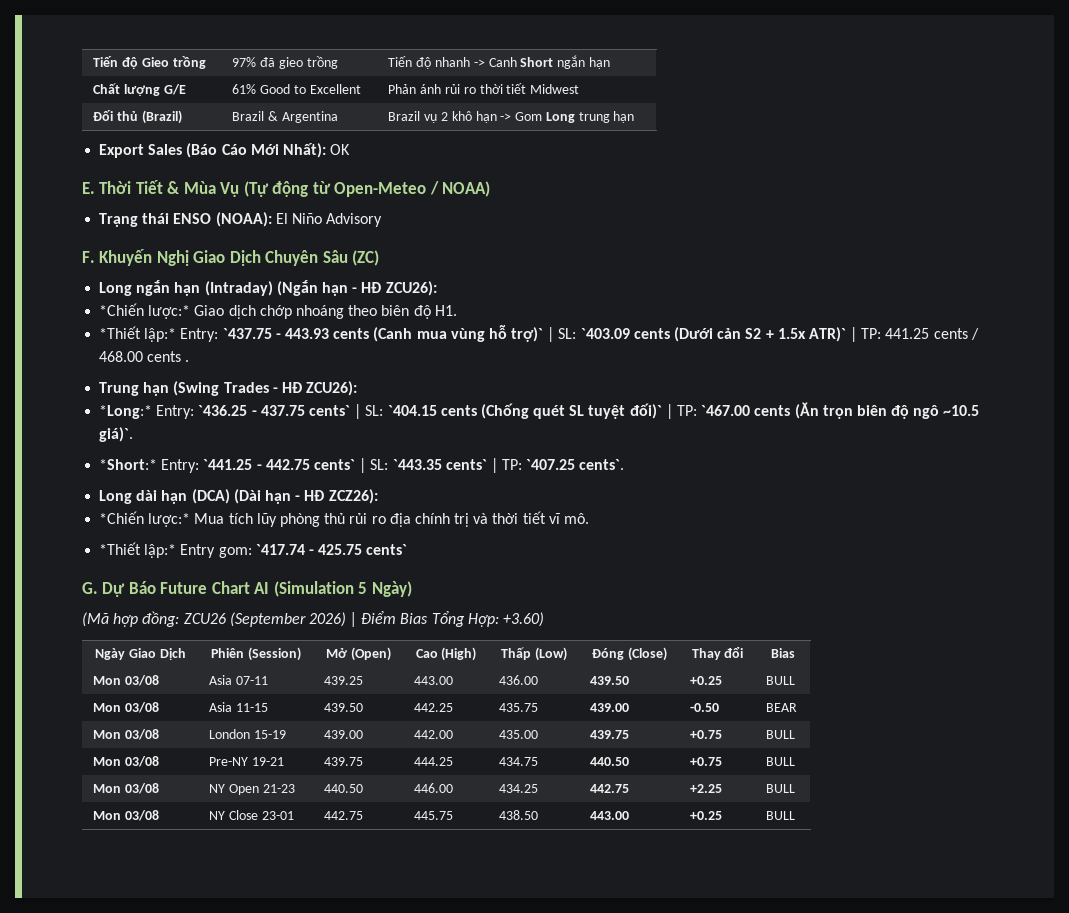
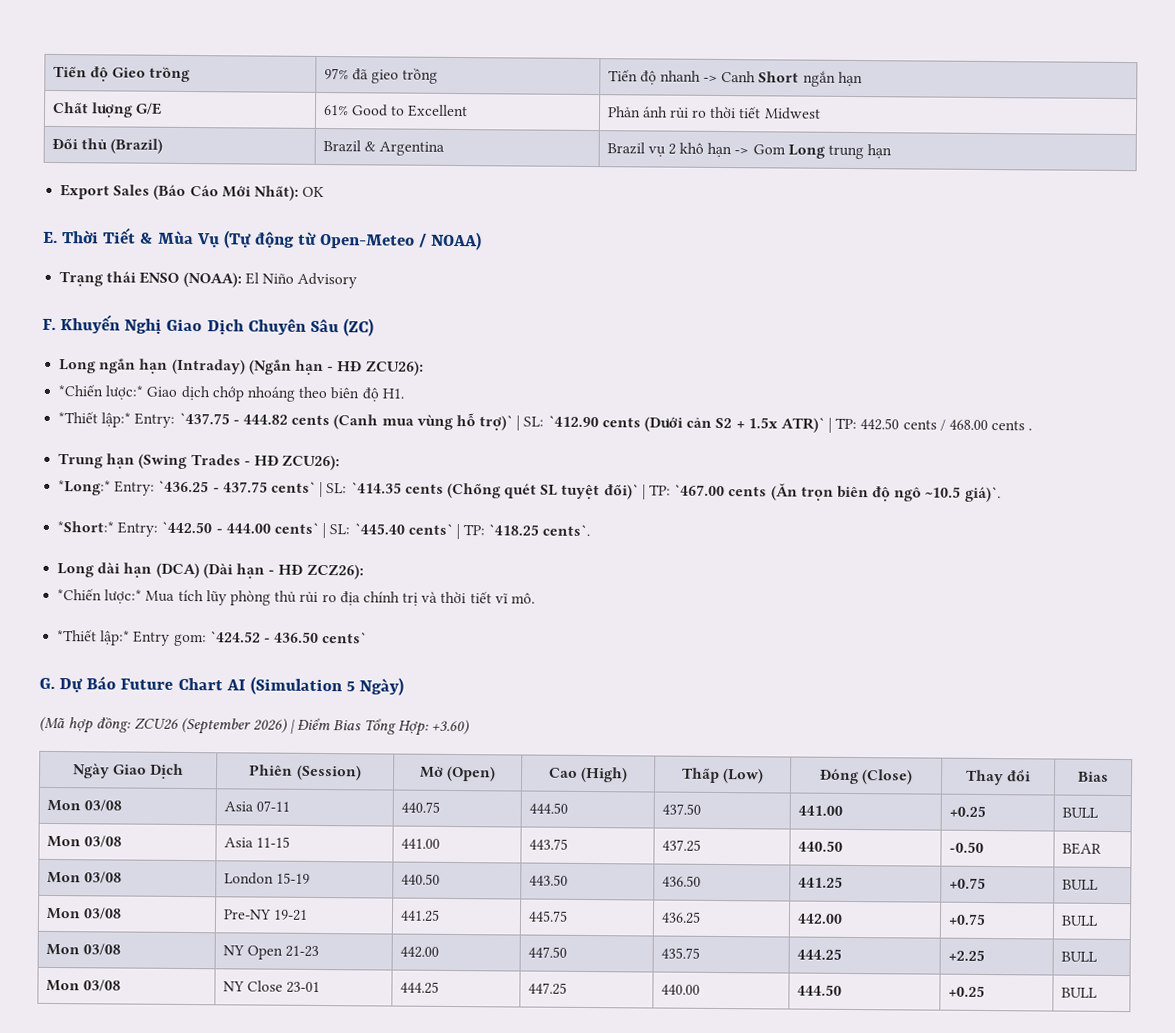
- *Thiết lập:* Entry: `437.75 - 443.93 cents (Canh mua vùng hỗ trợ)` | SL: `403.09 cents (Dưới cản S2 + 1.5x ATR)` | TP: 441.25 cents / 468.00 cents .
+ *Thiết lập:* Entry: `437.75 - 444.82 cents (Canh mua vùng hỗ trợ)` | SL: `412.90 cents (Dưới cản S2 + 1.5x ATR)` | TP: 442.50 cents / 468.00 cents .
- *Long:* Entry: `436.25 - 437.75 cents` | SL: `404.15 cents (Chống quét SL tuyệt đối)` | TP: `467.00 cents (Ăn trọn biên độ ngô ~10.5 giá)`.
+ *Long:* Entry: `436.25 - 437.75 cents` | SL: `414.35 cents (Chống quét SL tuyệt đối)` | TP: `467.00 cents (Ăn trọn biên độ ngô ~10.5 giá)`.
- *Short:* Entry: `441.25 - 442.75 cents` | SL: `443.35 cents` | TP: `407.25 cents`.
+ *Short:* Entry: `442.50 - 444.00 cents` | SL: `445.40 cents` | TP: `418.25 cents`.
- *Thiết lập:* Entry gom: `417.74 - 425.75 cents`
+ *Thiết lập:* Entry gom: `424.52 - 436.50 cents`
- Mon 03/08 | Asia 07-11 | 439.25 | 443.00 | 436.00 | 439.50 | +0.25 | BULL
+ Mon 03/08 | Asia 07-11 | 440.75 | 444.50 | 437.50 | 441.00 | +0.25 | BULL
- Mon 03/08 | Asia 11-15 | 439.50 | 442.25 | 435.75 | 439.00 | -0.50 | BEAR
+ Mon 03/08 | Asia 11-15 | 441.00 | 443.75 | 437.25 | 440.50 | -0.50 | BEAR
- Mon 03/08 | London 15-19 | 439.00 | 442.00 | 435.00 | 439.75 | +0.75 | BULL
+ Mon 03/08 | London 15-19 | 440.50 | 443.50 | 436.50 | 441.25 | +0.75 | BULL
- Mon 03/08 | Pre-NY 19-21 | 439.75 | 444.25 | 434.75 | 440.50 | +0.75 | BULL
+ Mon 03/08 | Pre-NY 19-21 | 441.25 | 445.75 | 436.25 | 442.00 | +0.75 | BULL
- Mon 03/08 | NY Open 21-23 | 440.50 | 446.00 | 434.25 | 442.75 | +2.25 | BULL
+ Mon 03/08 | NY Open 21-23 | 442.00 | 447.50 | 435.75 | 444.25 | +2.25 | BULL
- Mon 03/08 | NY Close 23-01 | 442.75 | 445.75 | 438.50 | 443.00 | +0.25 | BULL
+ Mon 03/08 | NY Close 23-01 | 444.25 | 447.25 | 440.00 | 444.50 | +0.25 | BULL

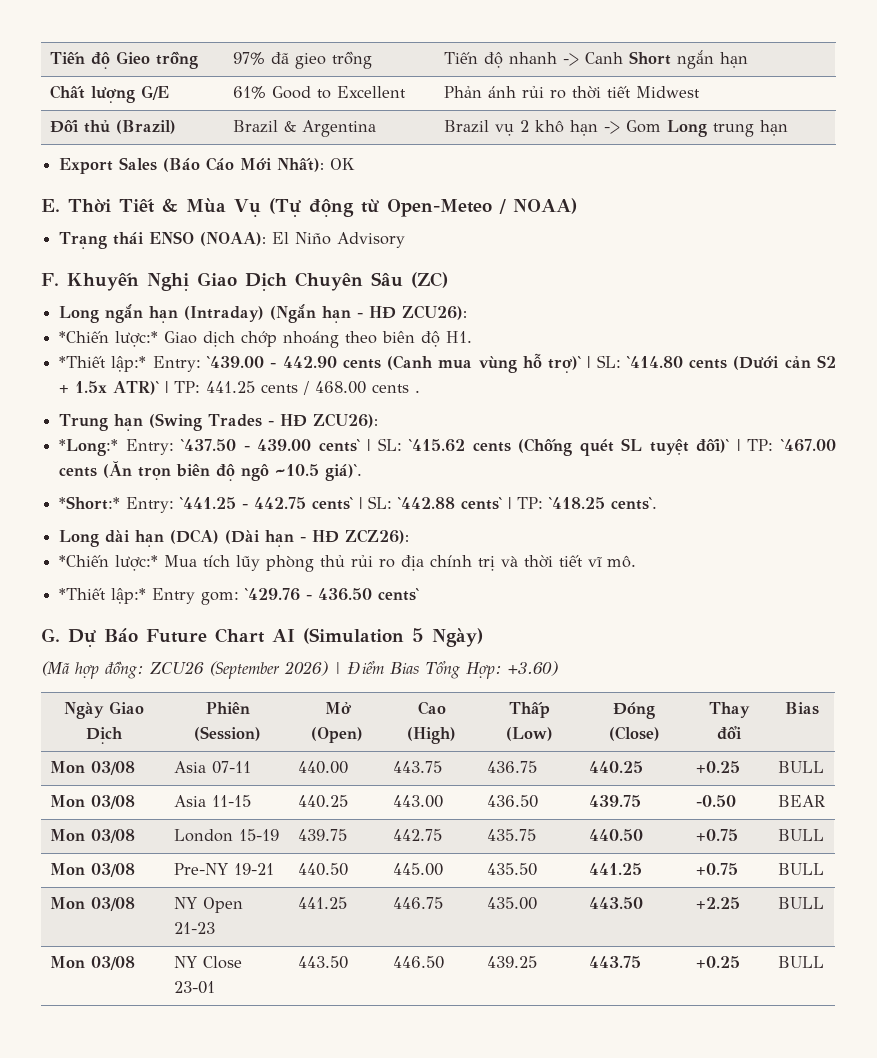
- *Thiết lập:* Entry: `437.75 - 444.82 cents (Canh mua vùng hỗ trợ)` | SL: `412.90 cents (Dưới cản S2 + 1.5x ATR)` | TP: 442.50 cents / 468.00 cents .
+ *Thiết lập:* Entry: `439.00 - 442.90 cents (Canh mua vùng hỗ trợ)` | SL: `414.80 cents (Dưới cản S2 + 1.5x ATR)` | TP: 441.25 cents / 468.00 cents .
- *Long:* Entry: `436.25 - 437.75 cents` | SL: `414.35 cents (Chống quét SL tuyệt đối)` | TP: `467.00 cents (Ăn trọn biên độ ngô ~10.5 giá)`.
+ *Long:* Entry: `437.50 - 439.00 cents` | SL: `415.62 cents (Chống quét SL tuyệt đối)` | TP: `467.00 cents (Ăn trọn biên độ ngô ~10.5 giá)`.
- *Short:* Entry: `442.50 - 444.00 cents` | SL: `445.40 cents` | TP: `418.25 cents`.
+ *Short:* Entry: `441.25 - 442.75 cents` | SL: `442.88 cents` | TP: `418.25 cents`.
- *Thiết lập:* Entry gom: `424.52 - 436.50 cents`
+ *Thiết lập:* Entry gom: `429.76 - 436.50 cents`
- Mon 03/08 | Asia 07-11 | 440.75 | 444.50 | 437.50 | 441.00 | +0.25 | BULL
+ Mon 03/08 | Asia 07-11 | 440.00 | 443.75 | 436.75 | 440.25 | +0.25 | BULL
- Mon 03/08 | Asia 11-15 | 441.00 | 443.75 | 437.25 | 440.50 | -0.50 | BEAR
+ Mon 03/08 | Asia 11-15 | 440.25 | 443.00 | 436.50 | 439.75 | -0.50 | BEAR
- Mon 03/08 | London 15-19 | 440.50 | 443.50 | 436.50 | 441.25 | +0.75 | BULL
+ Mon 03/08 | London 15-19 | 439.75 | 442.75 | 435.75 | 440.50 | +0.75 | BULL
- Mon 03/08 | Pre-NY 19-21 | 441.25 | 445.75 | 436.25 | 442.00 | +0.75 | BULL
+ Mon 03/08 | Pre-NY 19-21 | 440.50 | 445.00 | 435.50 | 441.25 | +0.75 | BULL
- Mon 03/08 | NY Open 21-23 | 442.00 | 447.50 | 435.75 | 444.25 | +2.25 | BULL
+ Mon 03/08 | NY Open 21-23 | 441.25 | 446.75 | 435.00 | 443.50 | +2.25 | BULL
- Mon 03/08 | NY Close 23-01 | 444.25 | 447.25 | 440.00 | 444.50 | +0.25 | BULL
+ Mon 03/08 | NY Close 23-01 | 443.50 | 446.50 | 439.25 | 443.75 | +0.25 | BULL

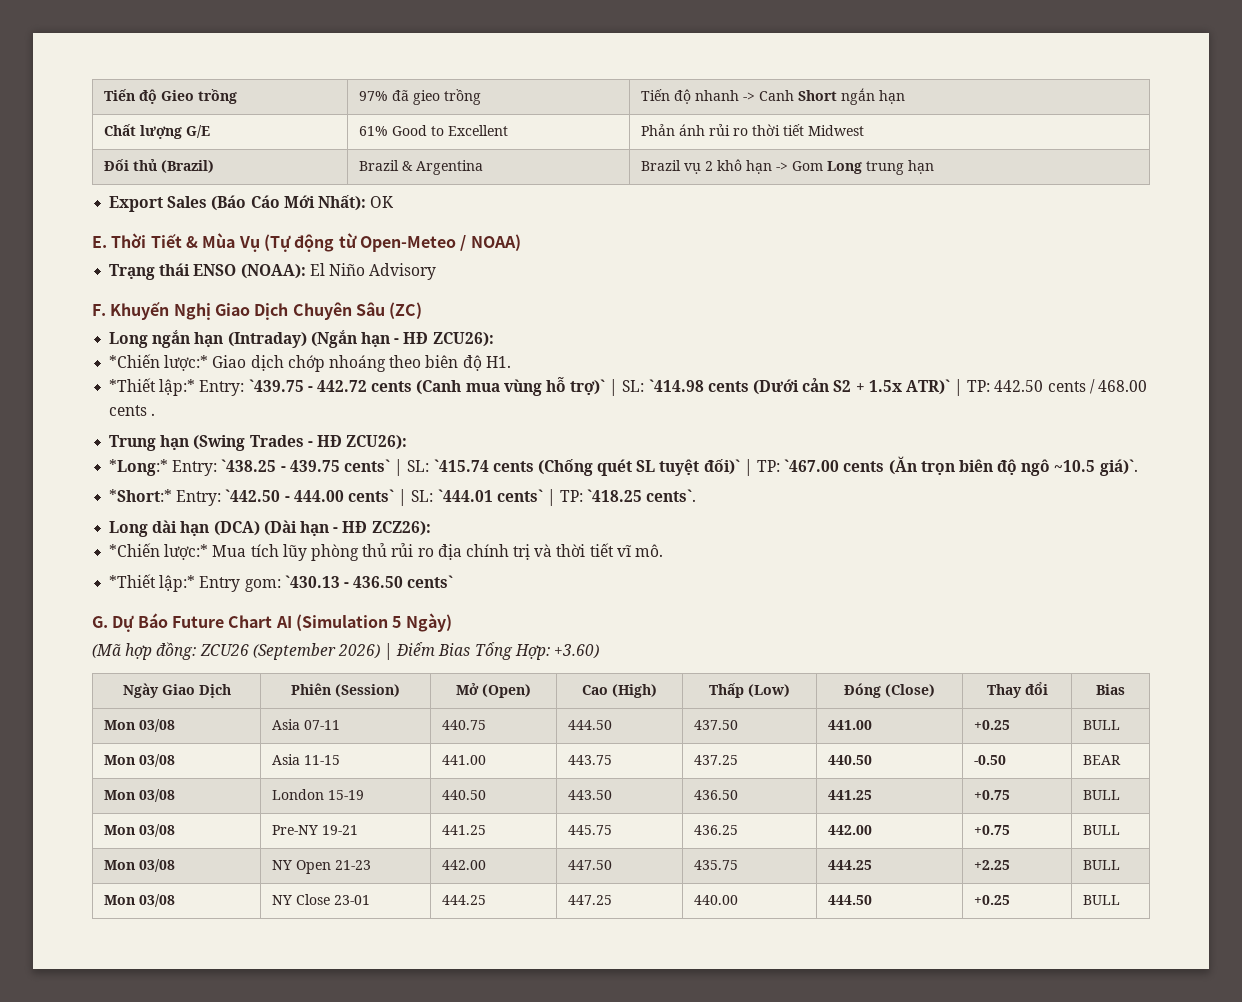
- *Thiết lập:* Entry: `439.00 - 442.90 cents (Canh mua vùng hỗ trợ)` | SL: `414.80 cents (Dưới cản S2 + 1.5x ATR)` | TP: 441.25 cents / 468.00 cents .
+ *Thiết lập:* Entry: `439.75 - 442.72 cents (Canh mua vùng hỗ trợ)` | SL: `414.98 cents (Dưới cản S2 + 1.5x ATR)` | TP: 442.50 cents / 468.00 cents .
- *Long:* Entry: `437.50 - 439.00 cents` | SL: `415.62 cents (Chống quét SL tuyệt đối)` | TP: `467.00 cents (Ăn trọn biên độ ngô ~10.5 giá)`.
+ *Long:* Entry: `438.25 - 439.75 cents` | SL: `415.74 cents (Chống quét SL tuyệt đối)` | TP: `467.00 cents (Ăn trọn biên độ ngô ~10.5 giá)`.
- *Short:* Entry: `441.25 - 442.75 cents` | SL: `442.88 cents` | TP: `418.25 cents`.
+ *Short:* Entry: `442.50 - 444.00 cents` | SL: `444.01 cents` | TP: `418.25 cents`.
- *Thiết lập:* Entry gom: `429.76 - 436.50 cents`
+ *Thiết lập:* Entry gom: `430.13 - 436.50 cents`
- Mon 03/08 | Asia 07-11 | 440.00 | 443.75 | 436.75 | 440.25 | +0.25 | BULL
+ Mon 03/08 | Asia 07-11 | 440.75 | 444.50 | 437.50 | 441.00 | +0.25 | BULL
- Mon 03/08 | Asia 11-15 | 440.25 | 443.00 | 436.50 | 439.75 | -0.50 | BEAR
+ Mon 03/08 | Asia 11-15 | 441.00 | 443.75 | 437.25 | 440.50 | -0.50 | BEAR
- Mon 03/08 | London 15-19 | 439.75 | 442.75 | 435.75 | 440.50 | +0.75 | BULL
+ Mon 03/08 | London 15-19 | 440.50 | 443.50 | 436.50 | 441.25 | +0.75 | BULL
- Mon 03/08 | Pre-NY 19-21 | 440.50 | 445.00 | 435.50 | 441.25 | +0.75 | BULL
+ Mon 03/08 | Pre-NY 19-21 | 441.25 | 445.75 | 436.25 | 442.00 | +0.75 | BULL
- Mon 03/08 | NY Open 21-23 | 441.25 | 446.75 | 435.00 | 443.50 | +2.25 | BULL
+ Mon 03/08 | NY Open 21-23 | 442.00 | 447.50 | 435.75 | 444.25 | +2.25 | BULL
- Mon 03/08 | NY Close 23-01 | 443.50 | 446.50 | 439.25 | 443.75 | +0.25 | BULL
+ Mon 03/08 | NY Close 23-01 | 444.25 | 447.25 | 440.00 | 444.50 | +0.25 | BULL

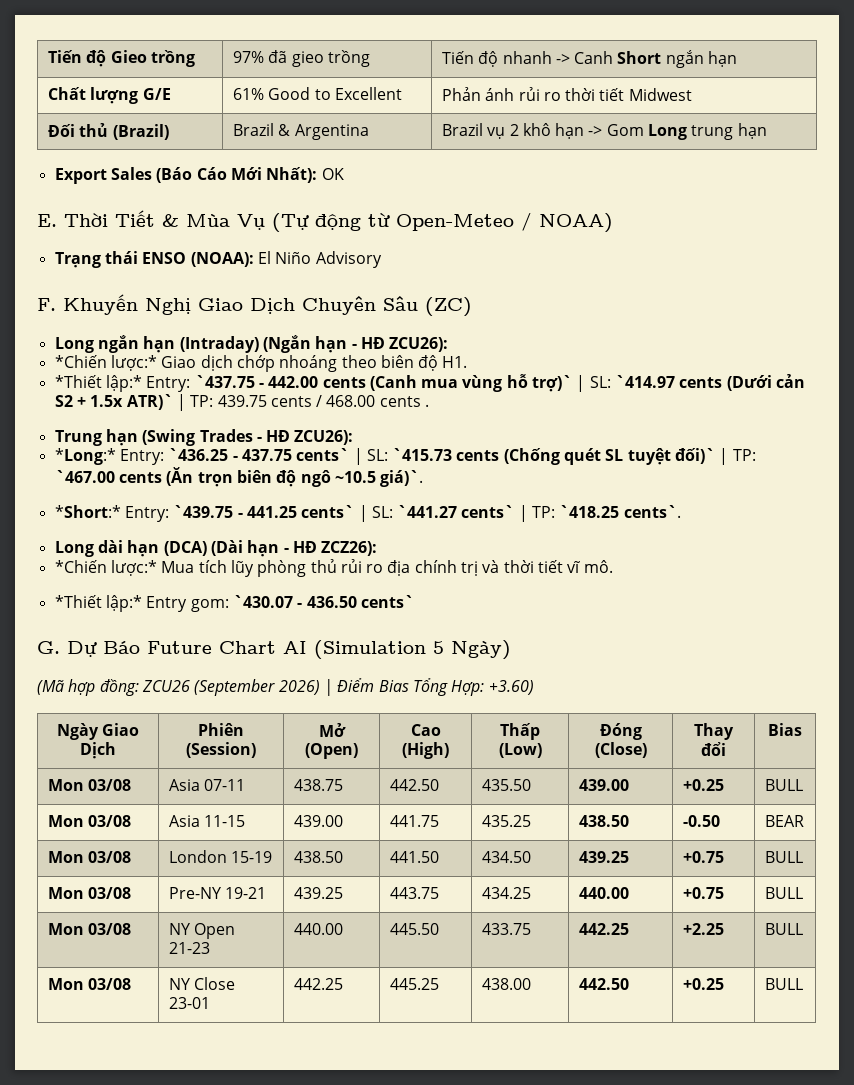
- *Thiết lập:* Entry: `439.75 - 442.72 cents (Canh mua vùng hỗ trợ)` | SL: `414.98 cents (Dưới cản S2 + 1.5x ATR)` | TP: 442.50 cents / 468.00 cents .
+ *Thiết lập:* Entry: `437.75 - 442.00 cents (Canh mua vùng hỗ trợ)` | SL: `414.97 cents (Dưới cản S2 + 1.5x ATR)` | TP: 439.75 cents / 468.00 cents .
- *Long:* Entry: `438.25 - 439.75 cents` | SL: `415.74 cents (Chống quét SL tuyệt đối)` | TP: `467.00 cents (Ăn trọn biên độ ngô ~10.5 giá)`.
+ *Long:* Entry: `436.25 - 437.75 cents` | SL: `415.73 cents (Chống quét SL tuyệt đối)` | TP: `467.00 cents (Ăn trọn biên độ ngô ~10.5 giá)`.
- *Short:* Entry: `442.50 - 444.00 cents` | SL: `444.01 cents` | TP: `418.25 cents`.
+ *Short:* Entry: `439.75 - 441.25 cents` | SL: `441.27 cents` | TP: `418.25 cents`.
- *Thiết lập:* Entry gom: `430.13 - 436.50 cents`
+ *Thiết lập:* Entry gom: `430.07 - 436.50 cents`
- Mon 03/08 | Asia 07-11 | 440.75 | 444.50 | 437.50 | 441.00 | +0.25 | BULL
+ Mon 03/08 | Asia 07-11 | 438.75 | 442.50 | 435.50 | 439.00 | +0.25 | BULL
- Mon 03/08 | Asia 11-15 | 441.00 | 443.75 | 437.25 | 440.50 | -0.50 | BEAR
+ Mon 03/08 | Asia 11-15 | 439.00 | 441.75 | 435.25 | 438.50 | -0.50 | BEAR
- Mon 03/08 | London 15-19 | 440.50 | 443.50 | 436.50 | 441.25 | +0.75 | BULL
+ Mon 03/08 | London 15-19 | 438.50 | 441.50 | 434.50 | 439.25 | +0.75 | BULL
- Mon 03/08 | Pre-NY 19-21 | 441.25 | 445.75 | 436.25 | 442.00 | +0.75 | BULL
+ Mon 03/08 | Pre-NY 19-21 | 439.25 | 443.75 | 434.25 | 440.00 | +0.75 | BULL
- Mon 03/08 | NY Open 21-23 | 442.00 | 447.50 | 435.75 | 444.25 | +2.25 | BULL
+ Mon 03/08 | NY Open 21-23 | 440.00 | 445.50 | 433.75 | 442.25 | +2.25 | BULL
- Mon 03/08 | NY Close 23-01 | 444.25 | 447.25 | 440.00 | 444.50 | +0.25 | BULL
+ Mon 03/08 | NY Close 23-01 | 442.25 | 445.25 | 438.00 | 442.50 | +0.25 | BULL

